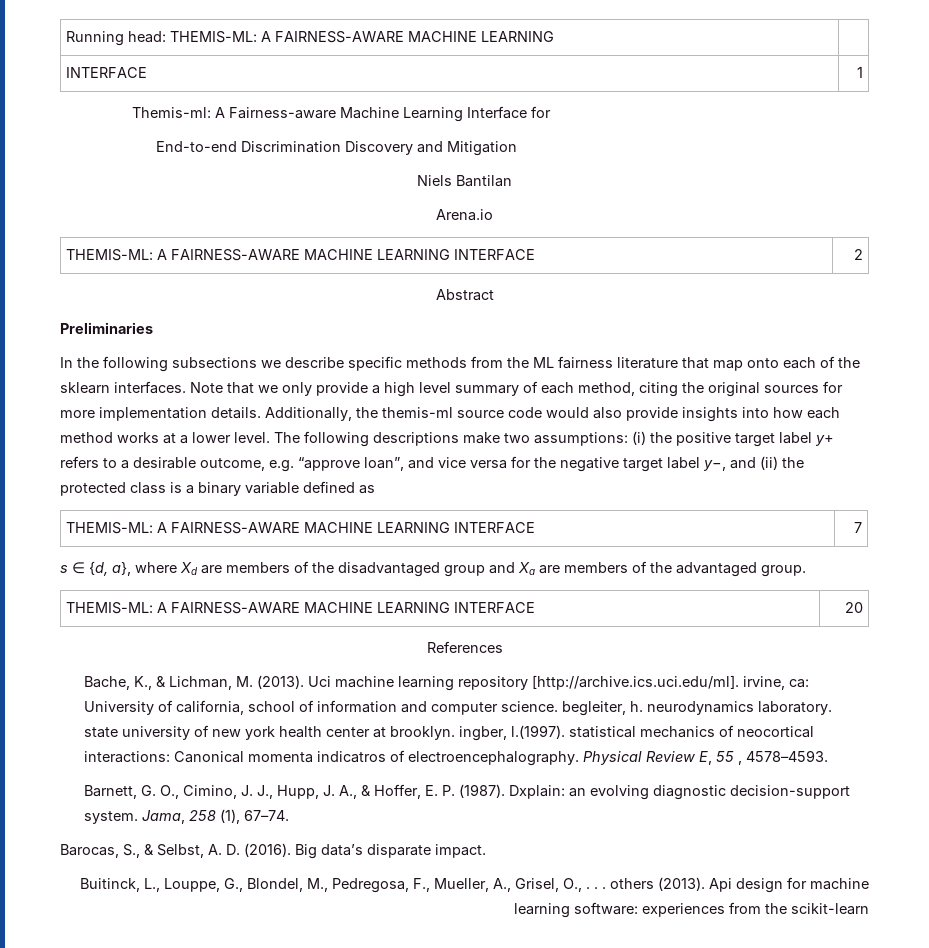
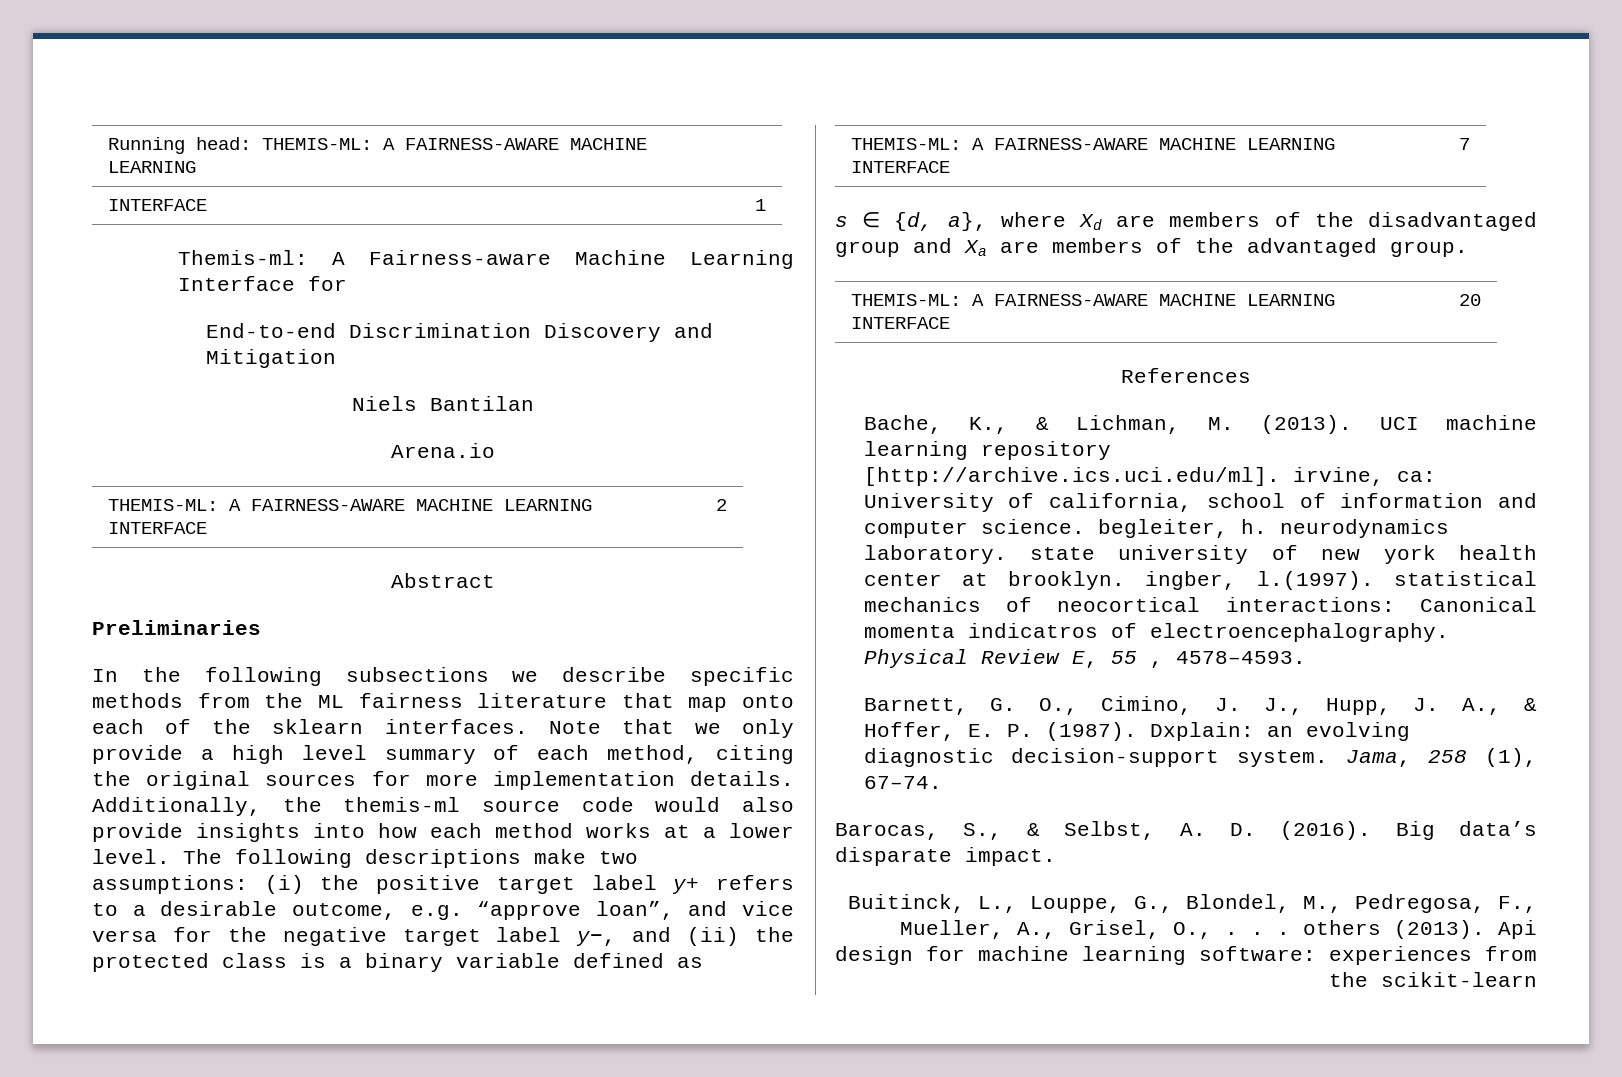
- Uci machine learning repository [http://archive.ics.uci.edu/ml]. irvine, ca: University of california, school of information and computer science. begleiter, h. neurodynamics laboratory. state university of new york health center at brooklyn. ingber, l.(1997). statistical mechanics of neocortical interactions: Canonical momenta indicatros of electroencephalography.
+ UCI machine learning repository [http://archive.ics.uci.edu/ml]. irvine, ca: University of california, school of information and computer science. begleiter, h. neurodynamics laboratory. state university of new york health center at brooklyn. ingber, l.(1997). statistical mechanics of neocortical interactions: Canonical momenta indicatros of electroencephalography.

